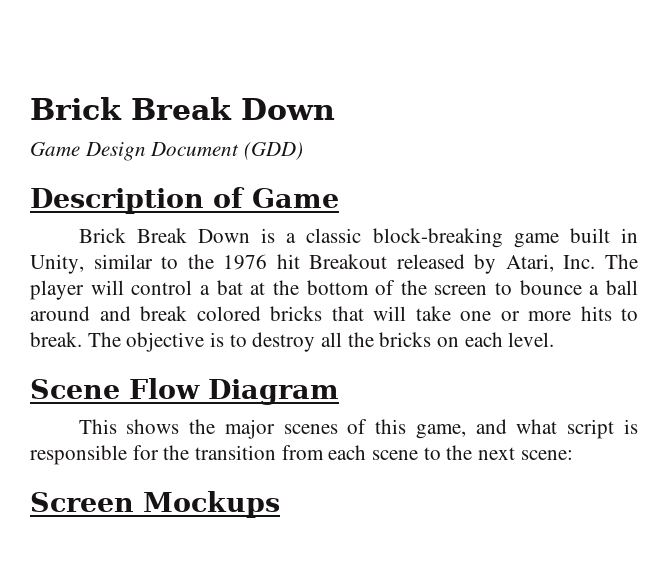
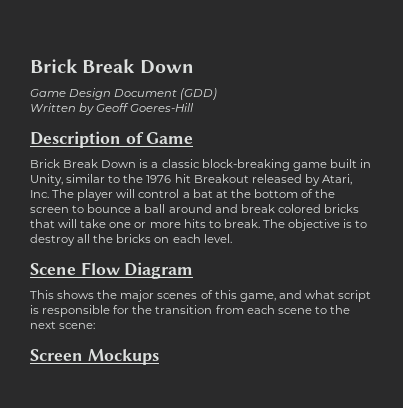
+ Written by Geoff Goeres-Hill

